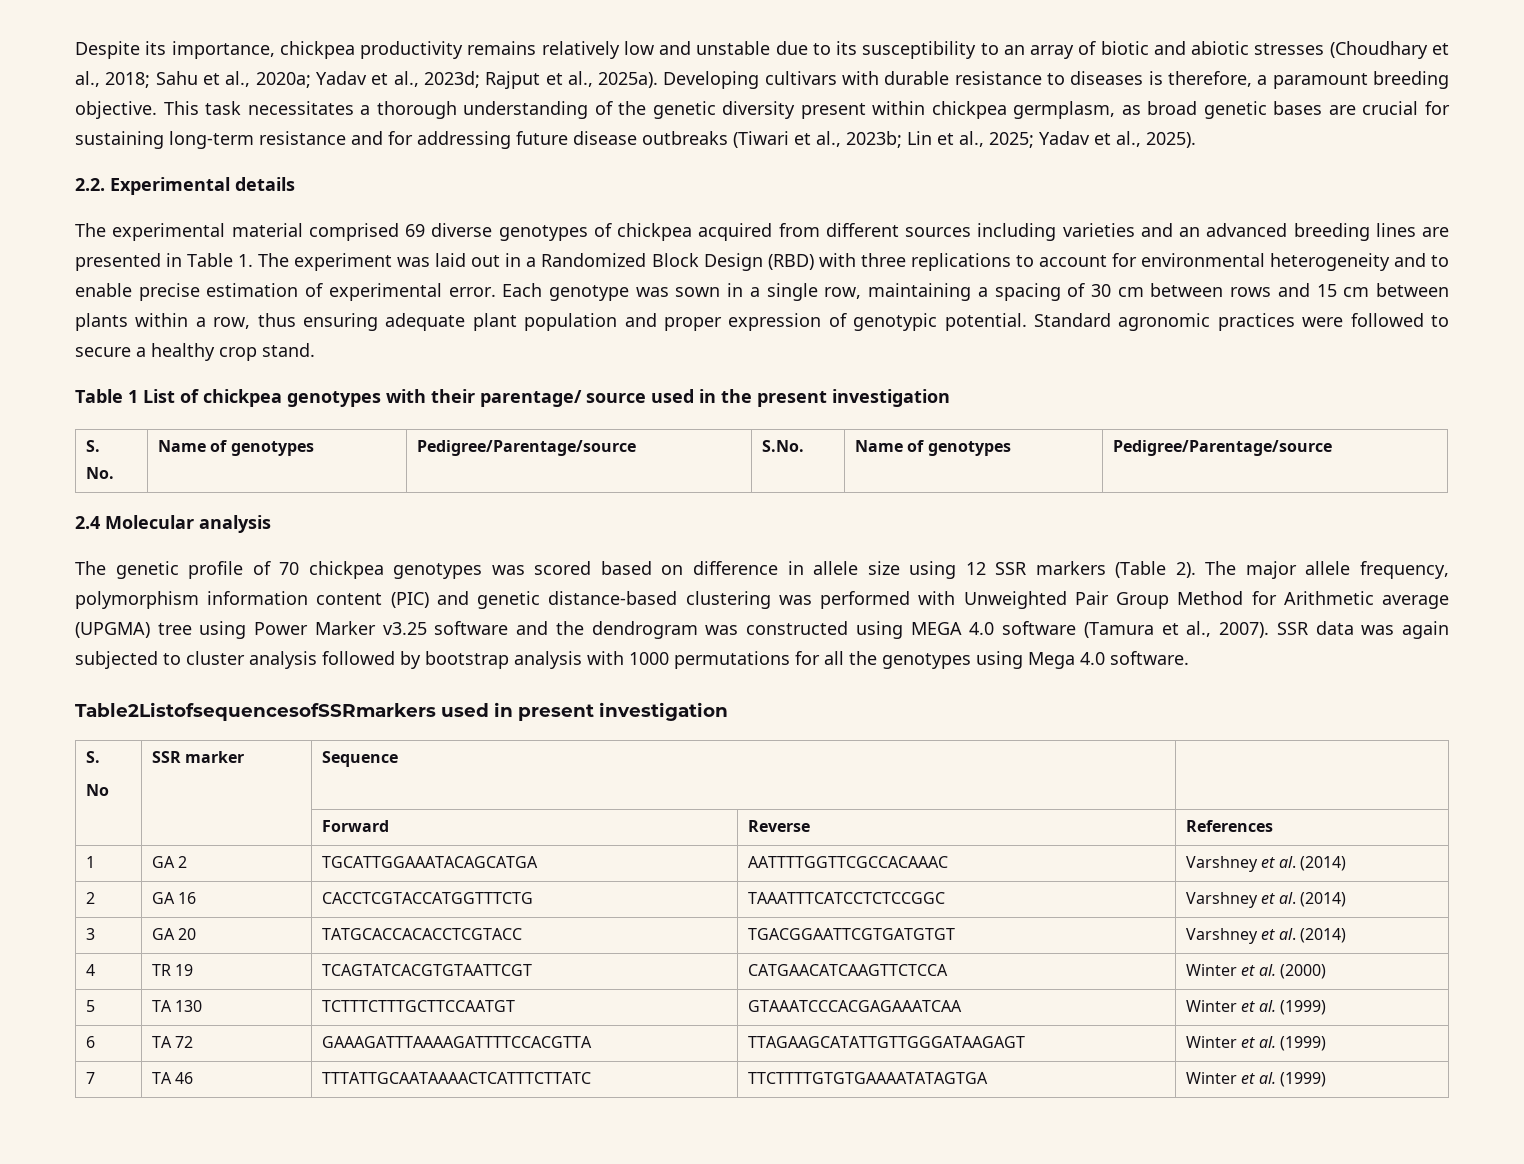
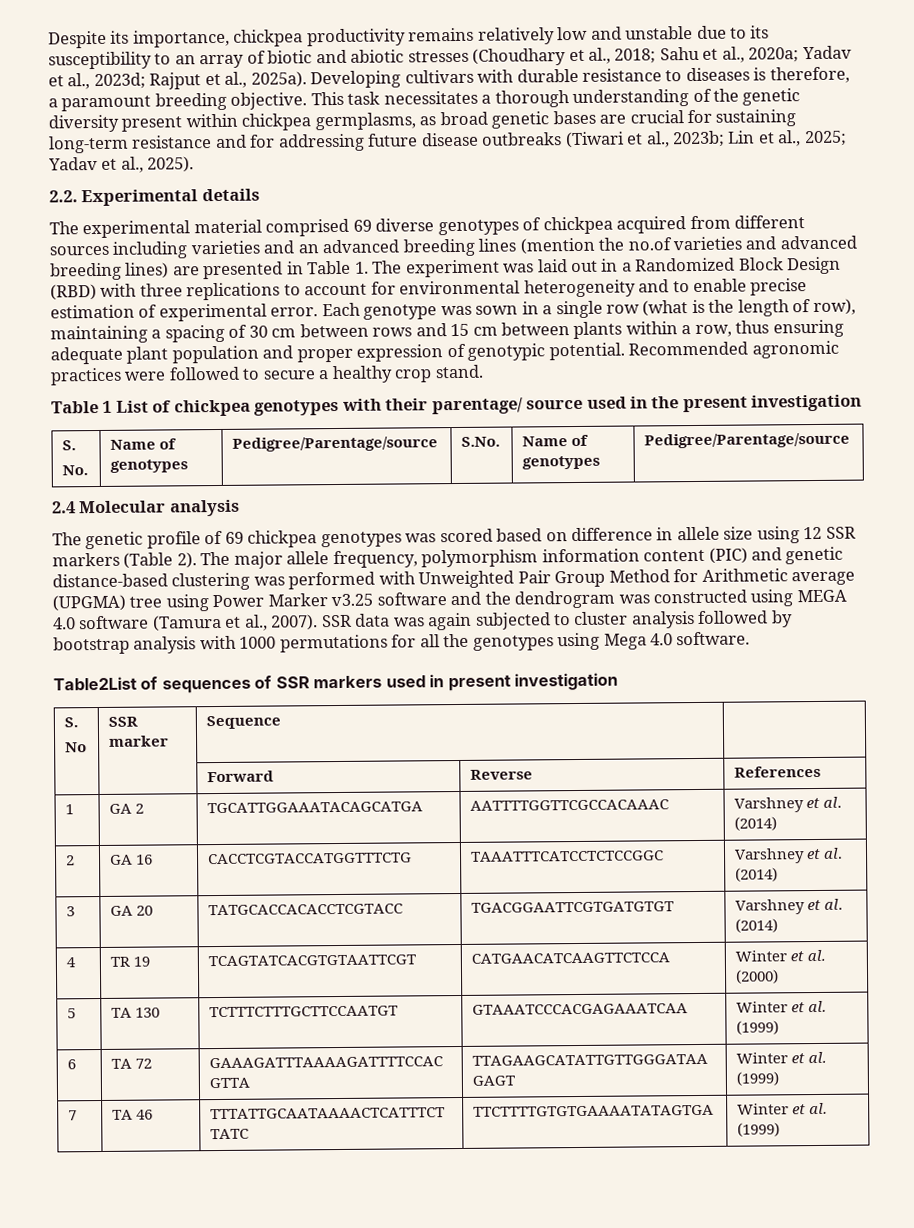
- This task necessitates a thorough understanding of the genetic diversity present within chickpea germplasm, as broad genetic bases are crucial for sustaining long-term resistance and for addressing future disease outbreaks (Tiwari et al., 2023b; Lin et al., 2025; Yadav et al., 2025).
+ This task necessitates a thorough understanding of the genetic diversity present within chickpea germplasms, as broad genetic bases are crucial for sustaining long-term resistance and for addressing future disease outbreaks (Tiwari et al., 2023b; Lin et al., 2025; Yadav et al., 2025).
- The experimental material comprised 69 diverse genotypes of chickpea acquired from different sources including varieties and an advanced breeding lines are presented in Table 1. The experiment was laid out in a Randomized Block Design (RBD) with three replications to account for environmental heterogeneity and to enable precise estimation of experimental error.
+ The experimental material comprised 69 diverse genotypes of chickpea acquired from different sources including varieties and an advanced breeding lines (mention the no.of varieties and advanced breeding lines) are presented in Table 1. The experiment was laid out in a Randomized Block Design (RBD) with three replications to account for environmental heterogeneity and to enable precise estimation of experimental error.
- Each genotype was sown in a single row, maintaining a spacing of 30 cm between rows and 15 cm between plants within a row, thus ensuring adequate plant population and proper expression of genotypic potential.
+ Each genotype was sown in a single row (what is the length of row), maintaining a spacing of 30 cm between rows and 15 cm between plants within a row, thus ensuring adequate plant population and proper expression of genotypic potential.
- Standard agronomic practices were followed to secure a healthy crop stand.
+ Recommended agronomic practices were followed to secure a healthy crop stand.
- The genetic profile of 70 chickpea genotypes was scored based on difference in allele size using 12 SSR markers (Table 2).
+ The genetic profile of 69 chickpea genotypes was scored based on difference in allele size using 12 SSR markers (Table 2).
- Table2ListofsequencesofSSRmarkers used in present investigation
+ Table2List of sequences of SSR markers used in present investigation

